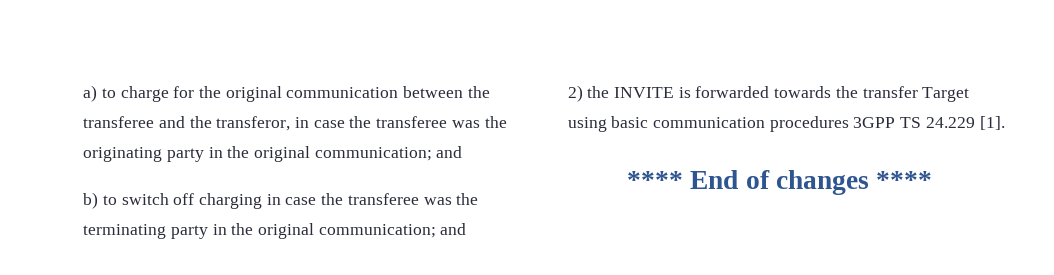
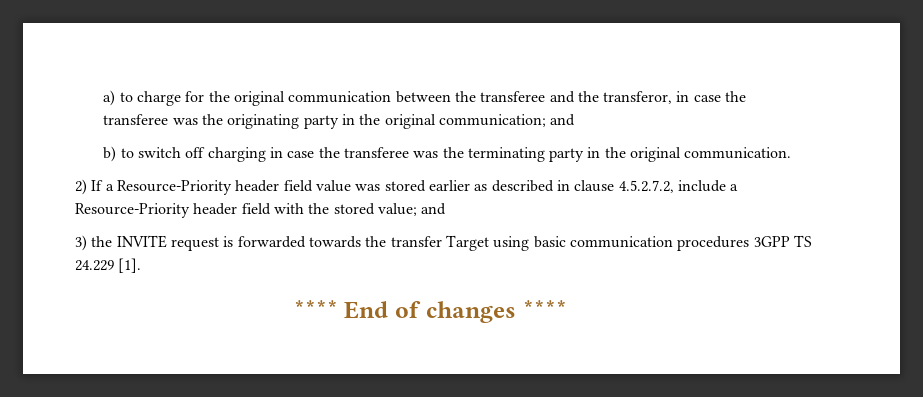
- b) to switch off charging in case the transferee was the terminating party in the original communication; and
- 2) the INVITE is forwarded towards the transfer Target using basic communication procedures 3GPP TS 24.229 [1].
+ b) to switch off charging in case the transferee was the terminating party in the original communication.
+ 2) If a Resource-Priority header field value was stored earlier as described in clause 4.5.2.7.2, include a Resource-Priority header field with the stored value; and
+ 3) the INVITE request is forwarded towards the transfer Target using basic communication procedures 3GPP TS 24.229 [1].

